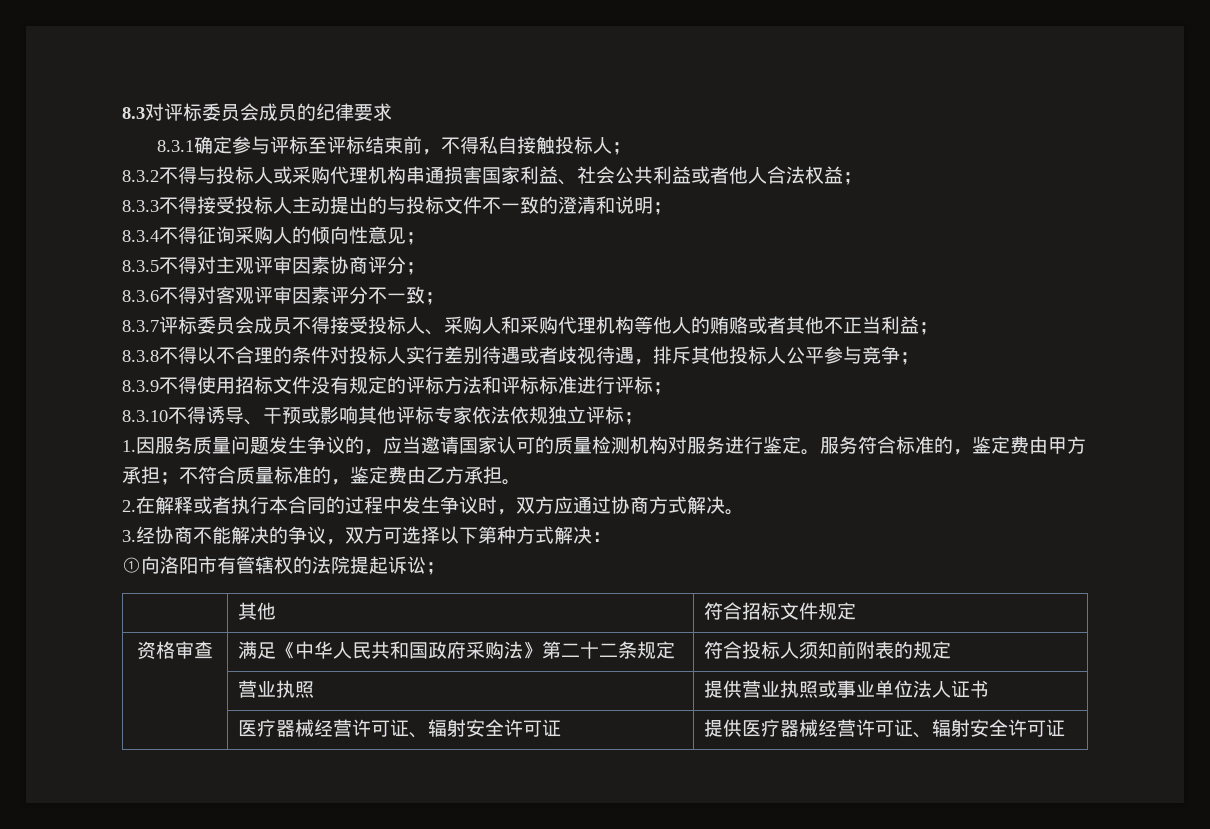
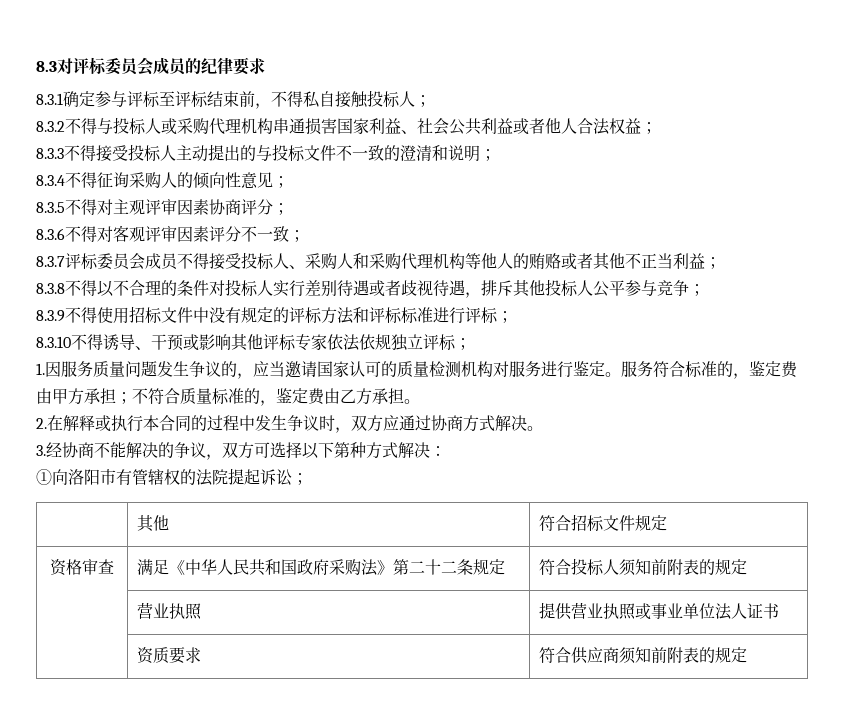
- 8.3.9不得使用招标文件没有规定的评标方法和评标标准进行评标；
+ 8.3.9不得使用招标文件中没有规定的评标方法和评标标准进行评标；
- 2.在解释或者执行本合同的过程中发生争议时，双方应通过协商方式解决。
+ 2.在解释或执行本合同的过程中发生争议时，双方应通过协商方式解决。
- | 医疗器械经营许可证、辐射安全许可证 | 提供医疗器械经营许可证、辐射安全许可证
+ | 资质要求 | 符合供应商须知前附表的规定

